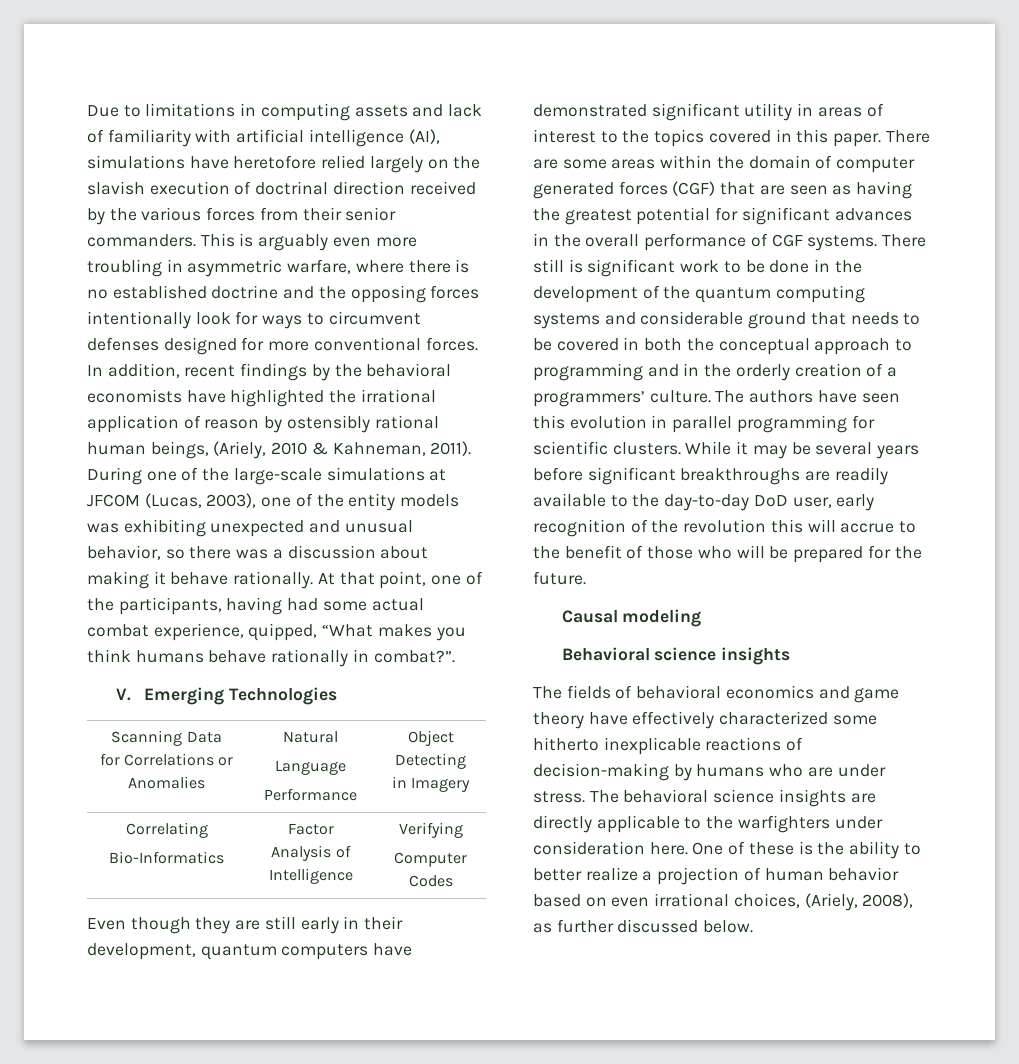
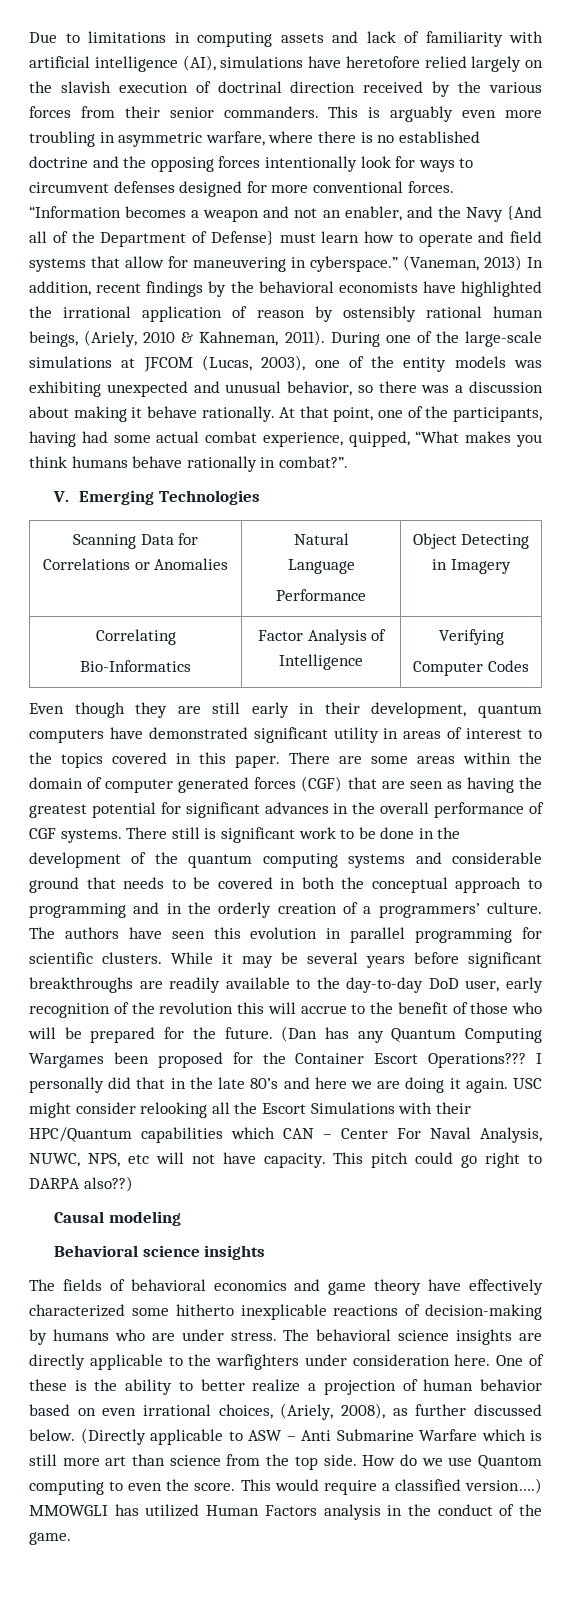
- In addition, recent findings by the behavioral economists have highlighted the irrational application of reason by ostensibly rational human beings, (Ariely, 2010 & Kahneman, 2011).
+ “Information becomes a weapon and not an enabler, and the Navy {And all of the Department of Defense} must learn how to operate and field systems that allow for maneuvering in cyberspace.” (Vaneman, 2013) In addition, recent findings by the behavioral economists have highlighted the irrational application of reason by ostensibly rational human beings, (Ariely, 2010 & Kahneman, 2011).
+ (Dan has any Quantum Computing Wargames been proposed for the Container Escort Operations??? I personally did that in the late 80’s and here we are doing it again. USC might consider relooking all the Escort Simulations with their HPC/Quantum capabilities which CAN – Center For Naval Analysis, NUWC, NPS, etc will not have capacity. This pitch could go right to DARPA also??)
+ (Directly applicable to ASW – Anti Submarine Warfare which is still more art than science from the top side. How do we use Quantom computing to even the score. This would require a classified version….) MMOWGLI has utilized Human Factors analysis in the conduct of the game.

